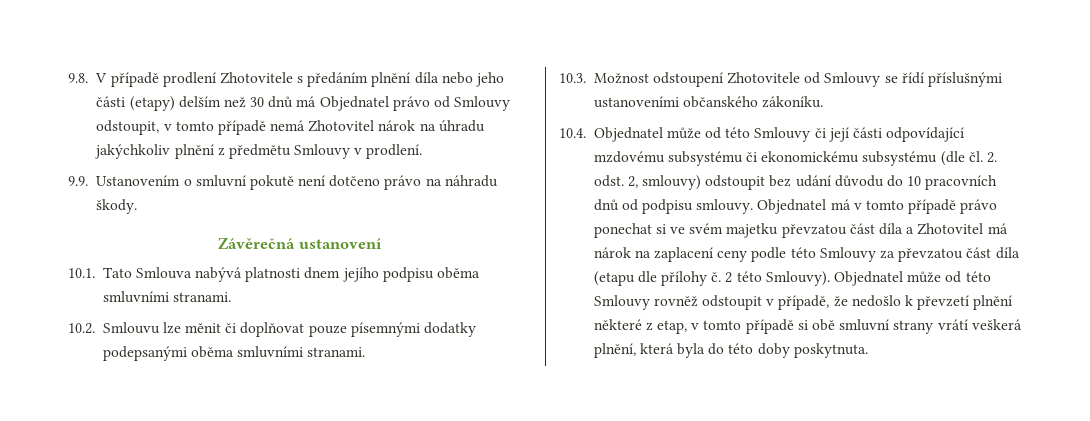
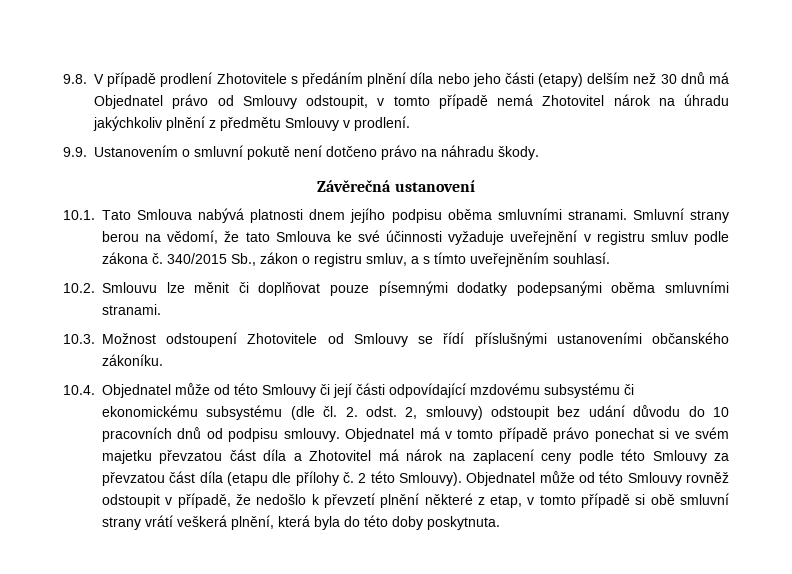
+ Smluvní strany berou na vědomí, že tato Smlouva ke své účinnosti vyžaduje uveřejnění v registru smluv podle zákona č. 340/2015 Sb., zákon o registru smluv, a s tímto uveřejněním souhlasí.

